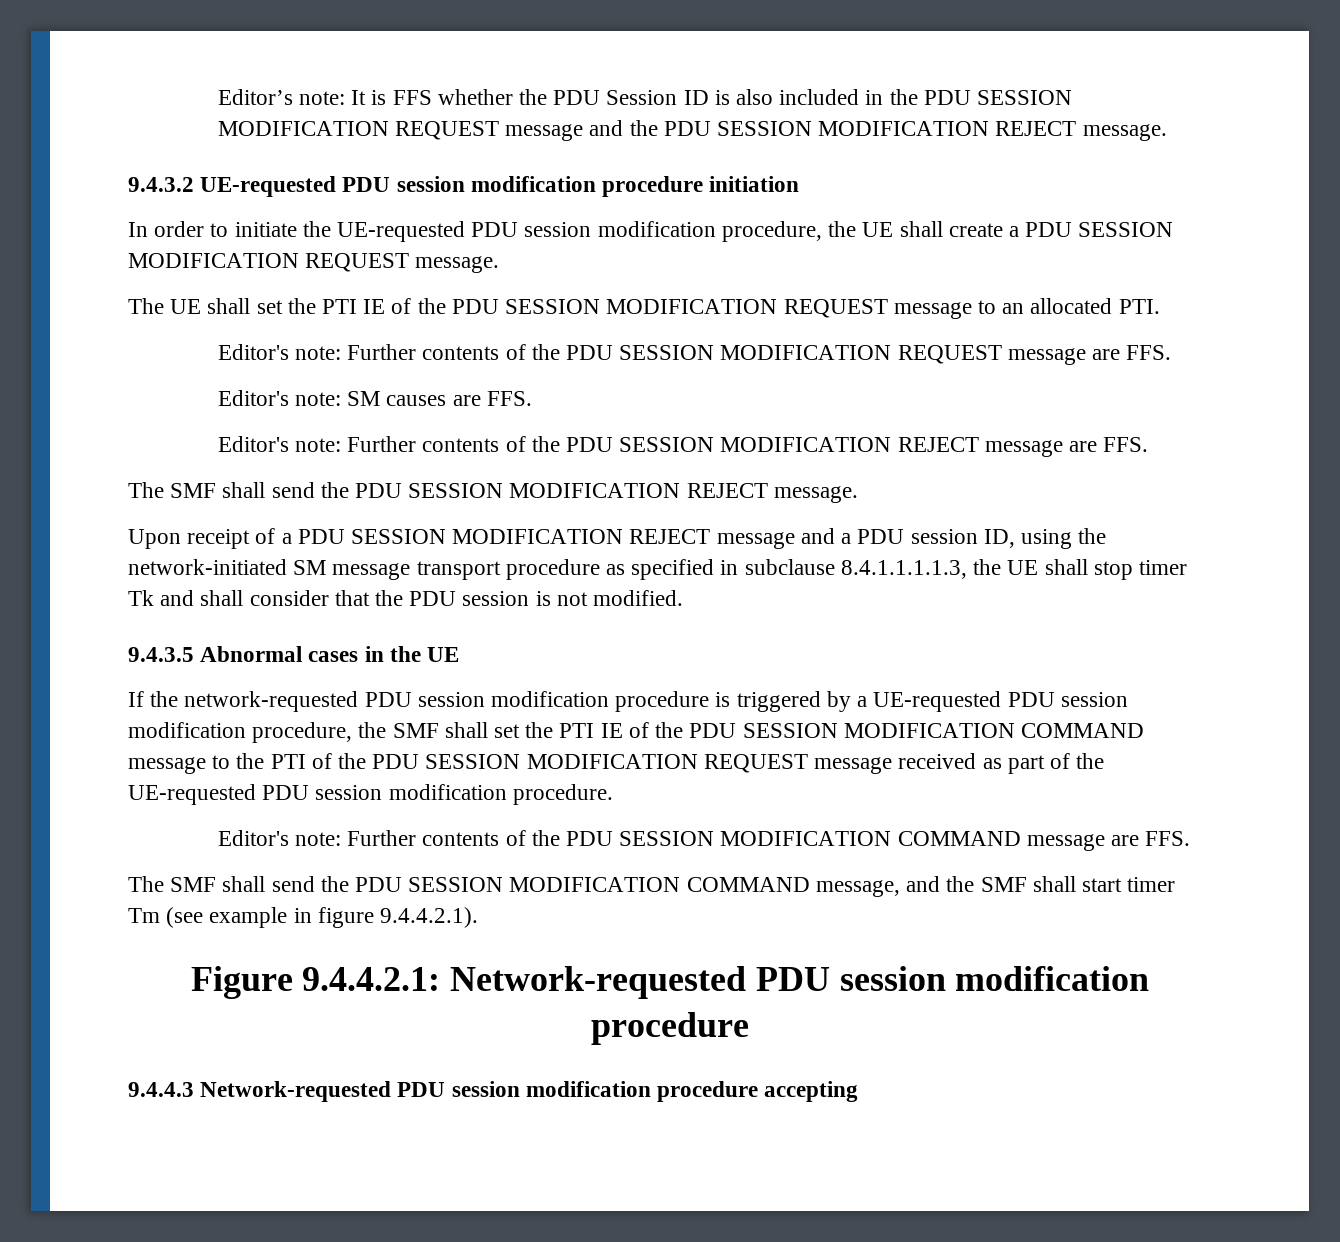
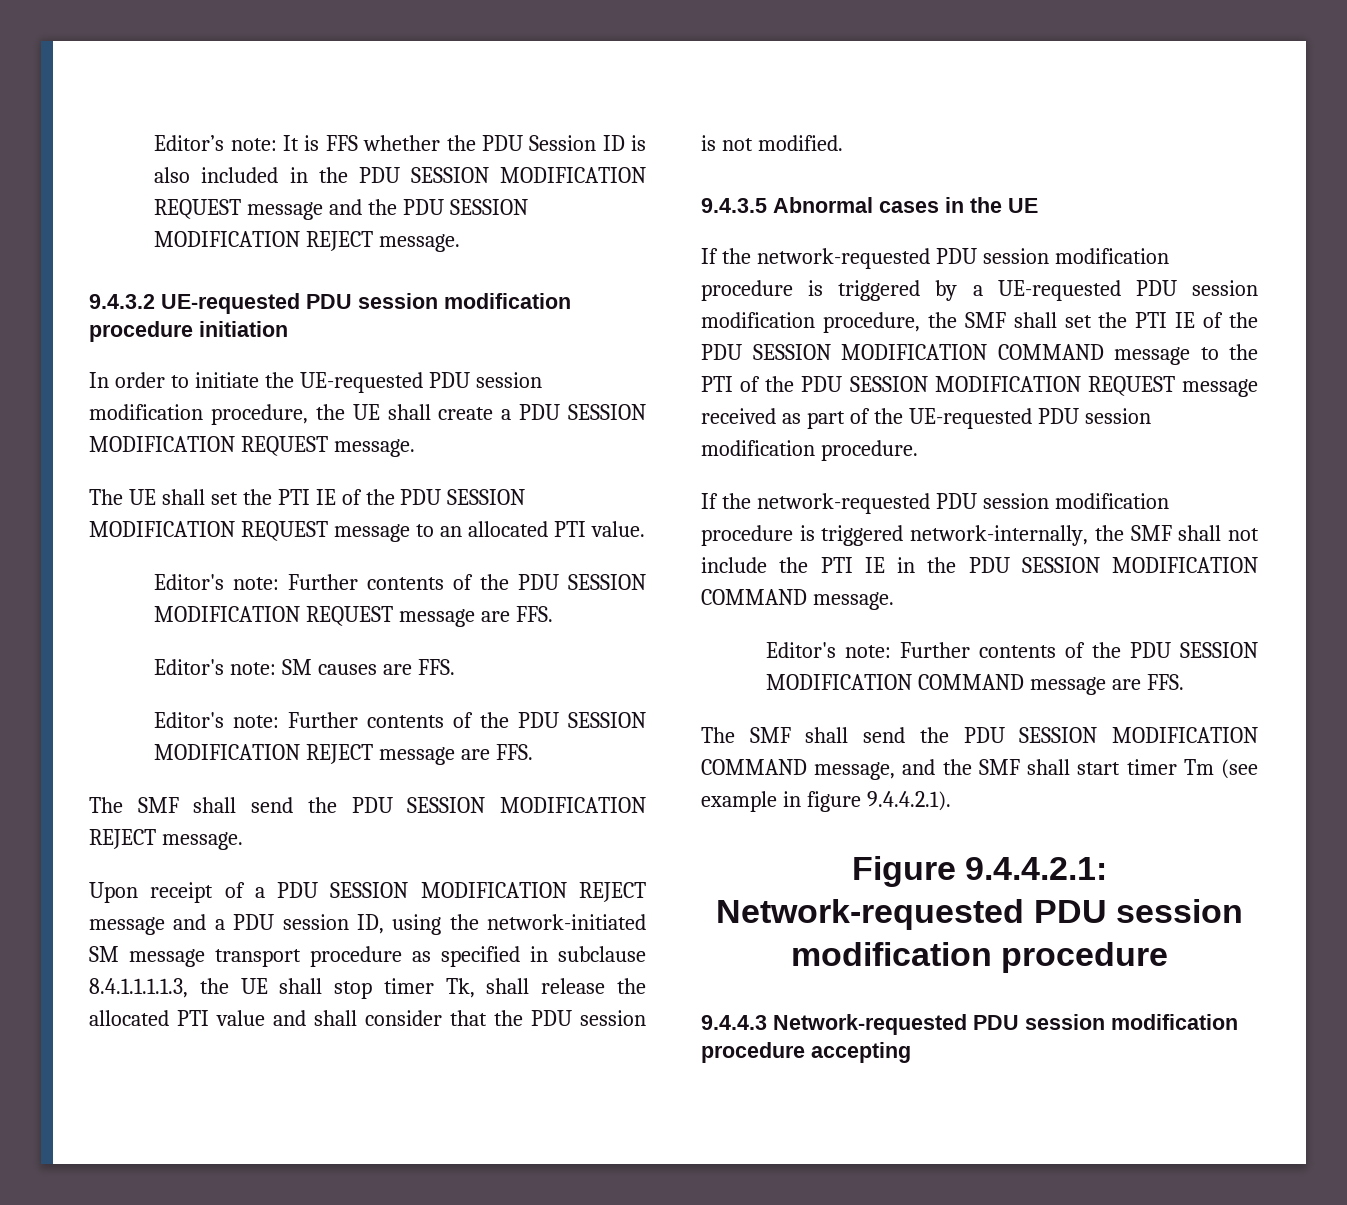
- The UE shall set the PTI IE of the PDU SESSION MODIFICATION REQUEST message to an allocated PTI.
+ The UE shall set the PTI IE of the PDU SESSION MODIFICATION REQUEST message to an allocated PTI value.
- Upon receipt of a PDU SESSION MODIFICATION REJECT message and a PDU session ID, using the network-initiated SM message transport procedure as specified in subclause 8.4.1.1.1.1.3, the UE shall stop timer Tk and shall consider that the PDU session is not modified.
+ Upon receipt of a PDU SESSION MODIFICATION REJECT message and a PDU session ID, using the network-initiated SM message transport procedure as specified in subclause 8.4.1.1.1.1.3, the UE shall stop timer Tk, shall release the allocated PTI value and shall consider that the PDU session is not modified.
+ If the network-requested PDU session modification procedure is triggered network-internally, the SMF shall not include the PTI IE in the PDU SESSION MODIFICATION COMMAND message.

